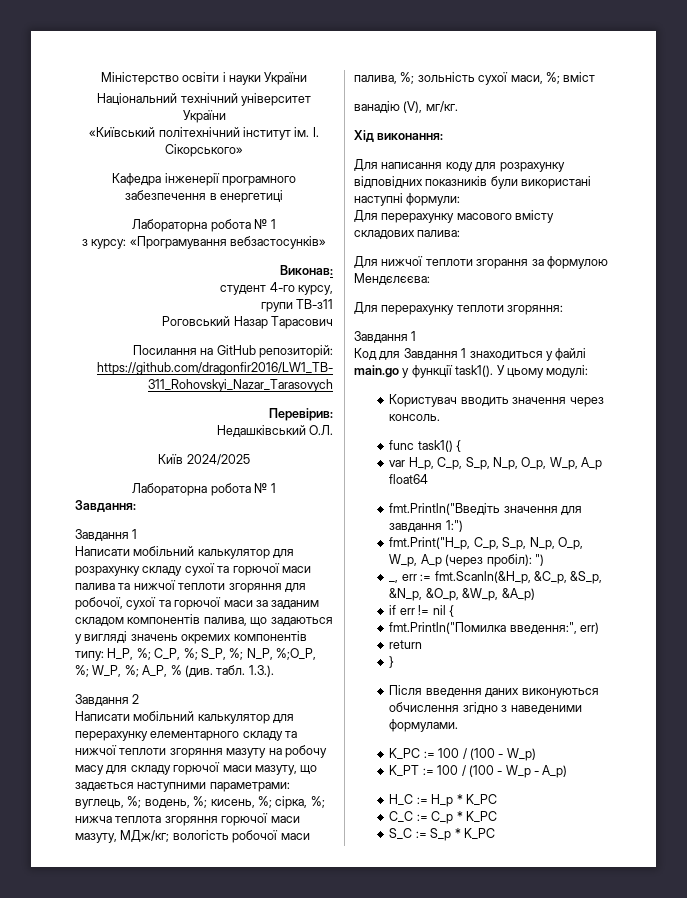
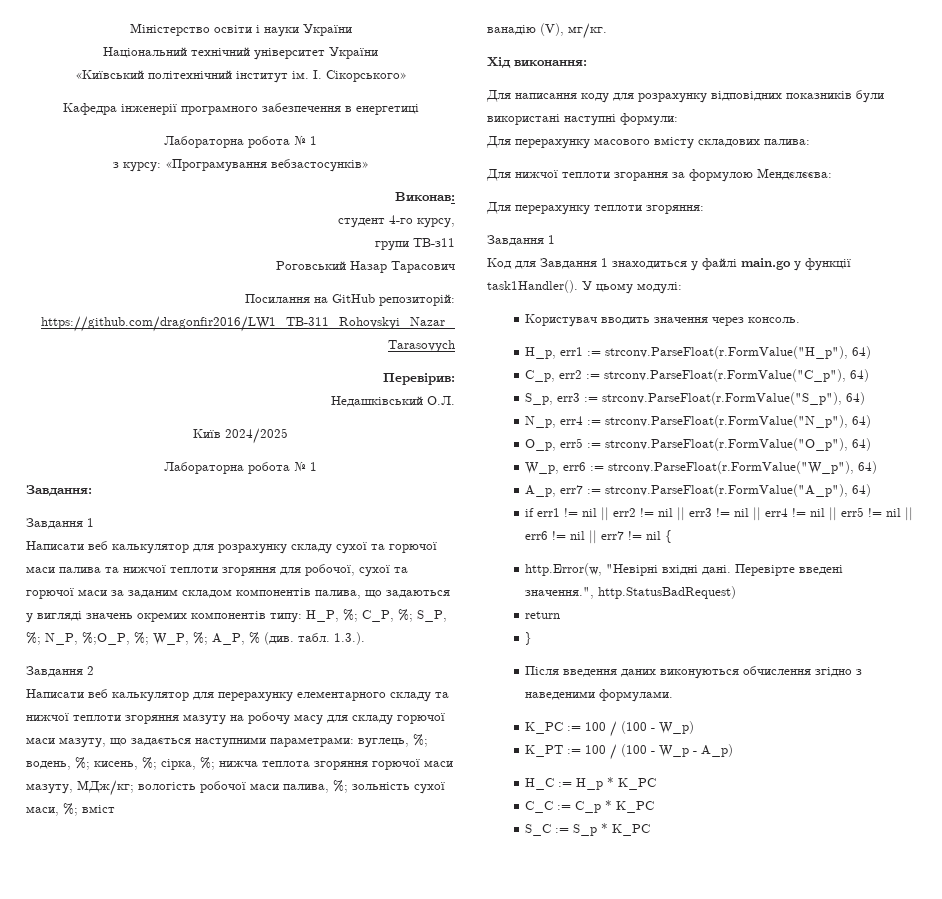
- Написати мобільний калькулятор для розрахунку складу сухої та горючої маси палива та нижчої теплоти згоряння для робочої, сухої та горючої маси за заданим складом компонентів палива, що задаються у вигляді значень окремих компонентів типу: H_P, %; C_P, %; S_P, %; N_P, %;O_P, %; W_P, %; A_P, % (див. табл.
+ Написати веб калькулятор для розрахунку складу сухої та горючої маси палива та нижчої теплоти згоряння для робочої, сухої та горючої маси за заданим складом компонентів палива, що задаються у вигляді значень окремих компонентів типу: H_P, %; C_P, %; S_P, %; N_P, %;O_P, %; W_P, %; A_P, % (див. табл.
- Написати мобільний калькулятор для перерахунку елементарного складу та нижчої теплоти згоряння мазуту на робочу масу для складу горючої маси мазуту, що задається наступними параметрами: вуглець, %; водень, %; кисень, %; сірка, %; нижча теплота згоряння горючої маси мазуту, МДж/кг; вологість робочої маси палива, %; зольність сухої маси, %; вміст
+ Написати веб калькулятор для перерахунку елементарного складу та нижчої теплоти згоряння мазуту на робочу масу для складу горючої маси мазуту, що задається наступними параметрами: вуглець, %; водень, %; кисень, %; сірка, %; нижча теплота згоряння горючої маси мазуту, МДж/кг; вологість робочої маси палива, %; зольність сухої маси, %; вміст
- Код для Завдання 1 знаходиться у файлі main.go у функції task1().
+ Код для Завдання 1 знаходиться у файлі main.go у функції task1Handler().
- func task1() {
- var H_p, C_p, S_p, N_p, O_p, W_p, A_p float64
- fmt.Println("Введіть значення для завдання 1:")
- fmt.Print("H_p, C_p, S_p, N_p, O_p, W_p, A_p (через пробіл): ")
- _, err := fmt.Scanln(&H_p, &C_p, &S_p, &N_p, &O_p, &W_p, &A_p)
- if err != nil {
- fmt.Println("Помилка введення:", err)
+ H_p, err1 := strconv.ParseFloat(r.FormValue("H_p"), 64)
+ C_p, err2 := strconv.ParseFloat(r.FormValue("C_p"), 64)
+ S_p, err3 := strconv.ParseFloat(r.FormValue("S_p"), 64)
+ N_p, err4 := strconv.ParseFloat(r.FormValue("N_p"), 64)
+ O_p, err5 := strconv.ParseFloat(r.FormValue("O_p"), 64)
+ W_p, err6 := strconv.ParseFloat(r.FormValue("W_p"), 64)
+ A_p, err7 := strconv.ParseFloat(r.FormValue("A_p"), 64)
+ if err1 != nil || err2 != nil || err3 != nil || err4 != nil || err5 != nil || err6 != nil || err7 != nil {
+ http.Error(w, "Невірні вхідні дані. Перевірте введені значення.", http.StatusBadRequest)

